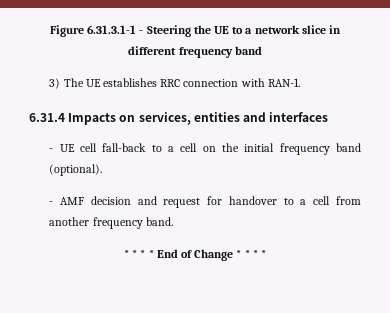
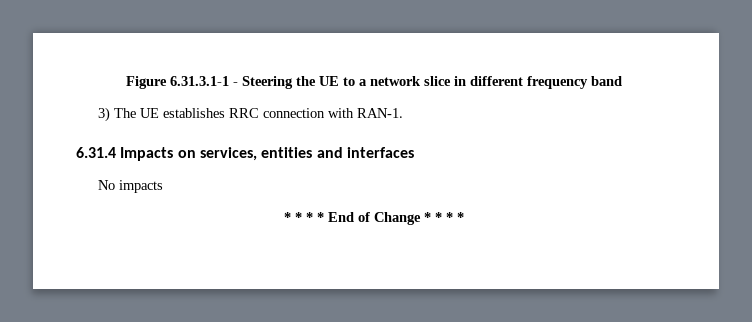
- - UE cell fall-back to a cell on the initial frequency band (optional).
- - AMF decision and request for handover to a cell from another frequency band.
+ No impacts

